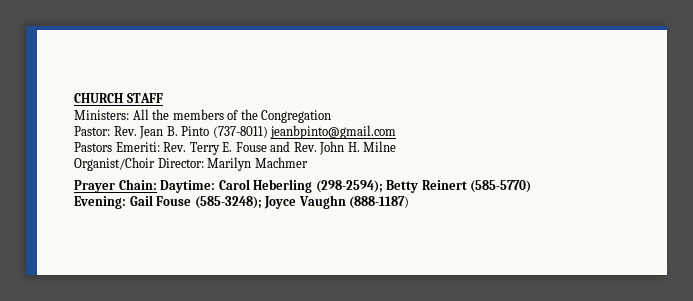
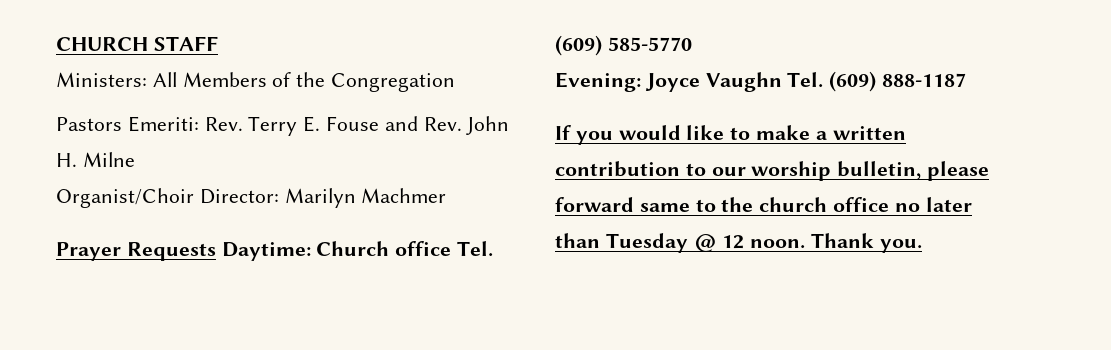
- Ministers: All the members of the Congregation
+ Ministers: All Members of the Congregation
- Pastor: Rev. Jean B. Pinto (737-8011) jeanbpinto@gmail.com
- Prayer Chain: Daytime: Carol Heberling (298-2594); Betty Reinert (585-5770)
- Evening: Gail Fouse (585-3248); Joyce Vaughn (888-1187)
+ Prayer Requests Daytime: Church office Tel. (609) 585-5770
+ Evening: Joyce Vaughn Tel. (609) 888-1187
+ If you would like to make a written contribution to our worship bulletin, please forward same to the church office no later than Tuesday @ 12 noon. Thank you.

